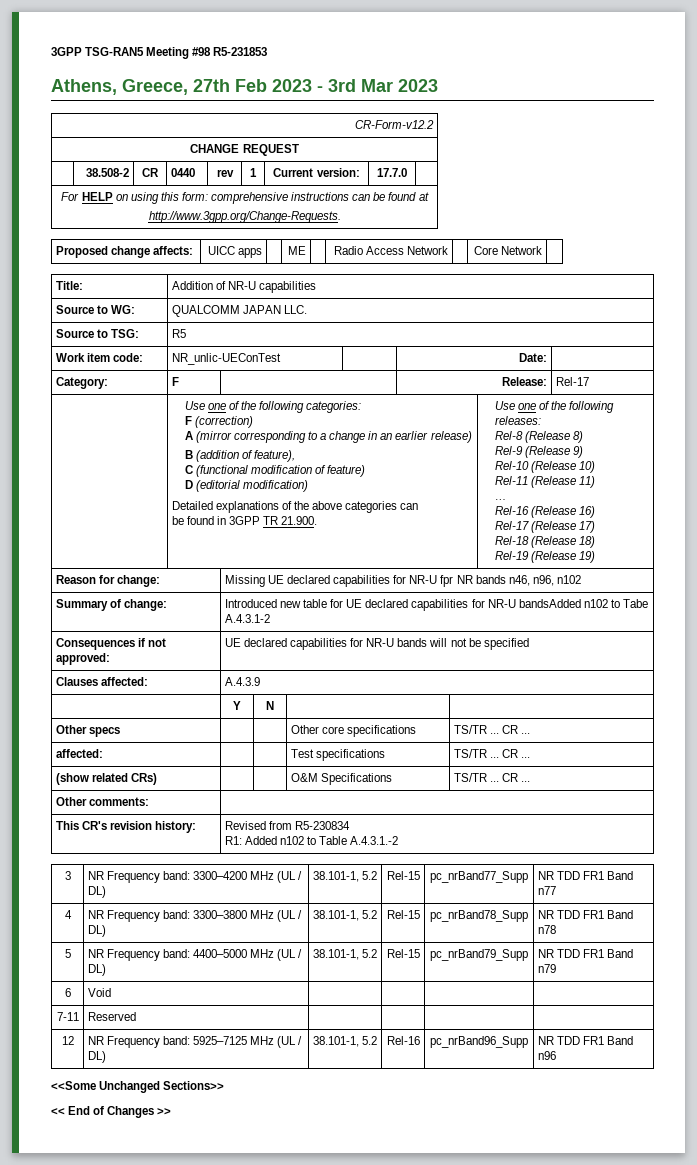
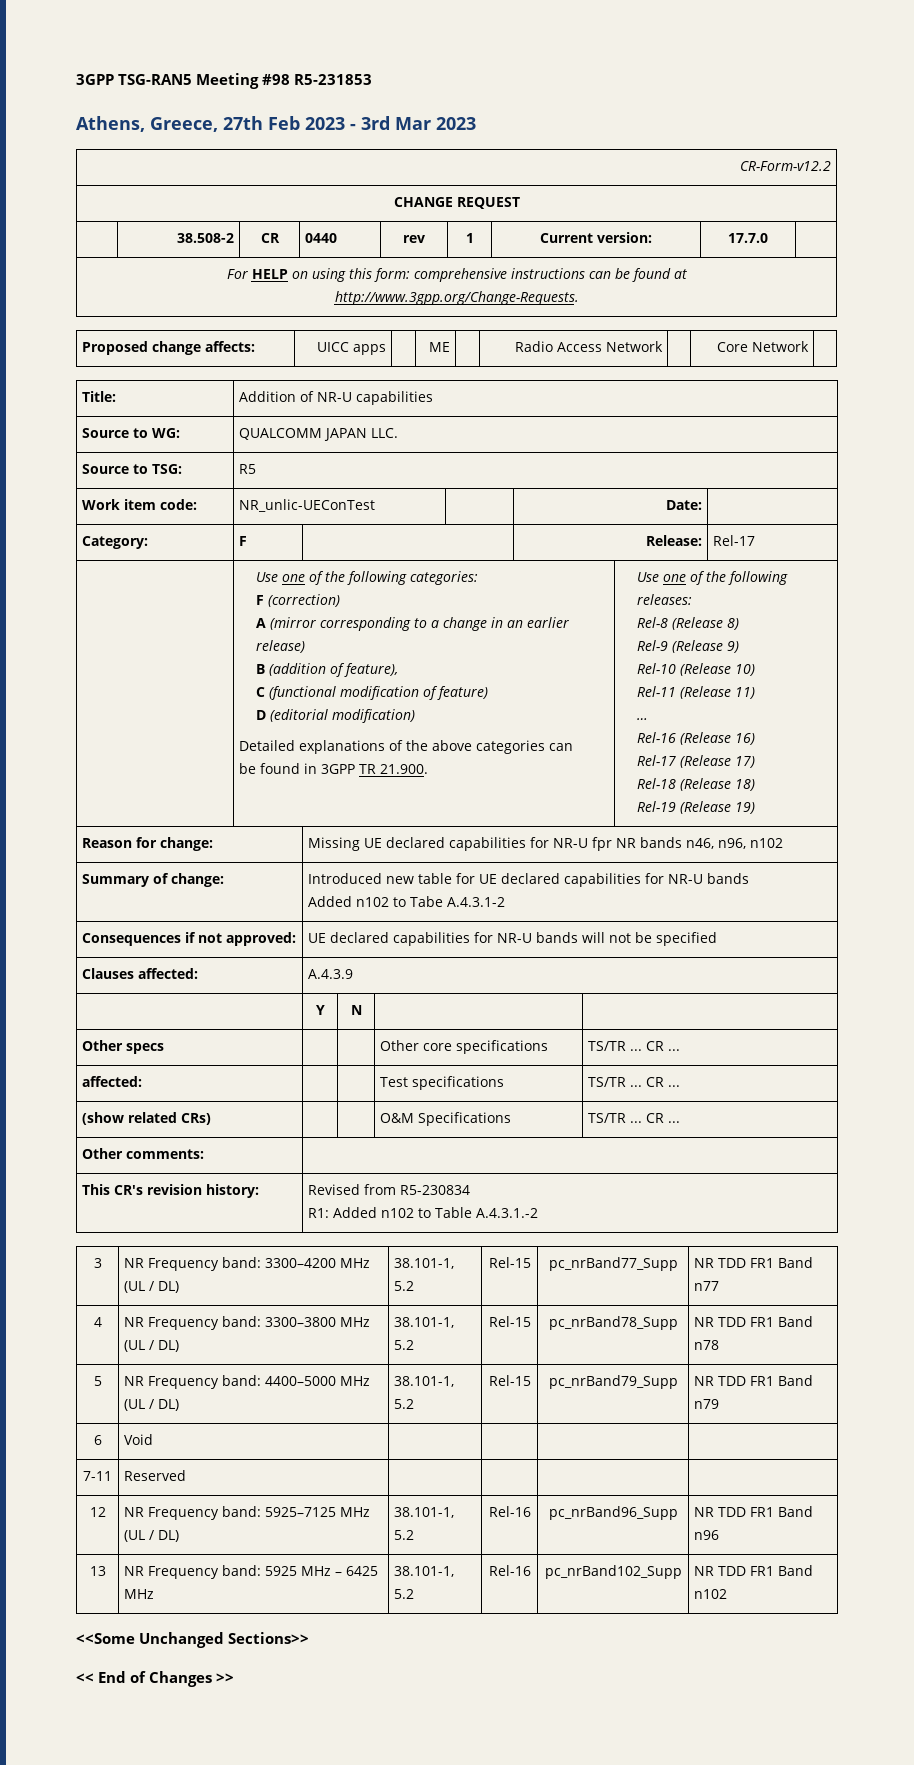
- Summary of change: | Introduced new table for UE declared capabilities for NR-U bandsAdded n102 to Tabe A.4.3.1-2
+ Summary of change: | Introduced new table for UE declared capabilities for NR-U bands
+ Added n102 to Tabe A.4.3.1-2
+ 13 | NR Frequency band: 5925 MHz – 6425 MHz | 38.101-1, 5.2 | Rel-16 | pc_nrBand102_Supp | NR TDD FR1 Band n102

